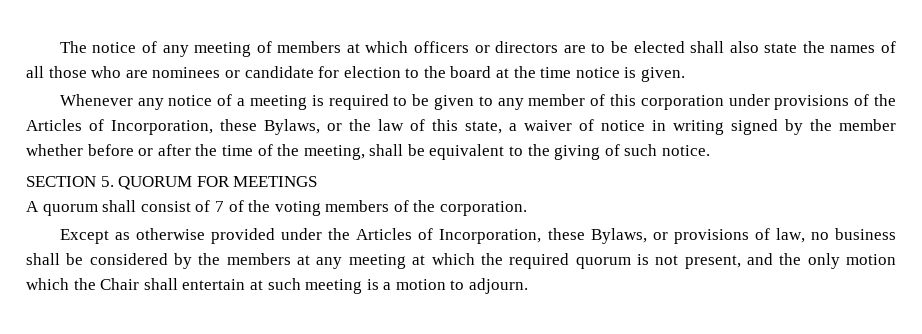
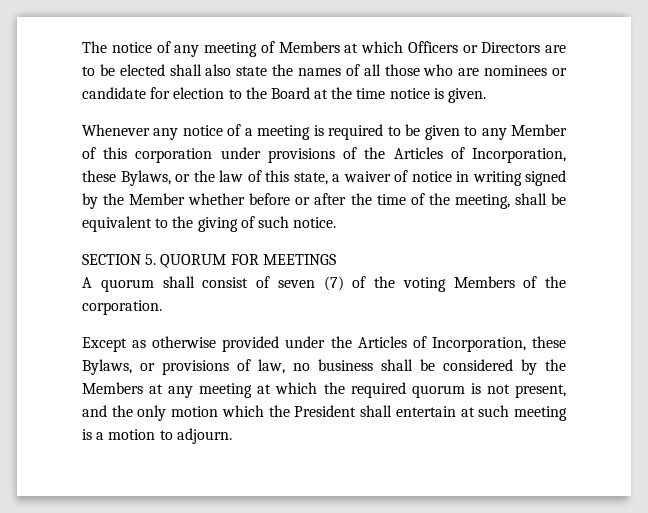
- The notice of any meeting of members at which officers or directors are to be elected shall also state the names of all those who are nominees or candidate for election to the board at the time notice is given.
+ The notice of any meeting of Members at which Officers or Directors are to be elected shall also state the names of all those who are nominees or candidate for election to the Board at the time notice is given.
- Whenever any notice of a meeting is required to be given to any member of this corporation under provisions of the Articles of Incorporation, these Bylaws, or the law of this state, a waiver of notice in writing signed by the member whether before or after the time of the meeting, shall be equivalent to the giving of such notice.
+ Whenever any notice of a meeting is required to be given to any Member of this corporation under provisions of the Articles of Incorporation, these Bylaws, or the law of this state, a waiver of notice in writing signed by the Member whether before or after the time of the meeting, shall be equivalent to the giving of such notice.
- A quorum shall consist of 7 of the voting members of the corporation.
+ A quorum shall consist of seven (7) of the voting Members of the corporation.
- Except as otherwise provided under the Articles of Incorporation, these Bylaws, or provisions of law, no business shall be considered by the members at any meeting at which the required quorum is not present, and the only motion which the Chair shall entertain at such meeting is a motion to adjourn.
+ Except as otherwise provided under the Articles of Incorporation, these Bylaws, or provisions of law, no business shall be considered by the Members at any meeting at which the required quorum is not present, and the only motion which the President shall entertain at such meeting is a motion to adjourn.

